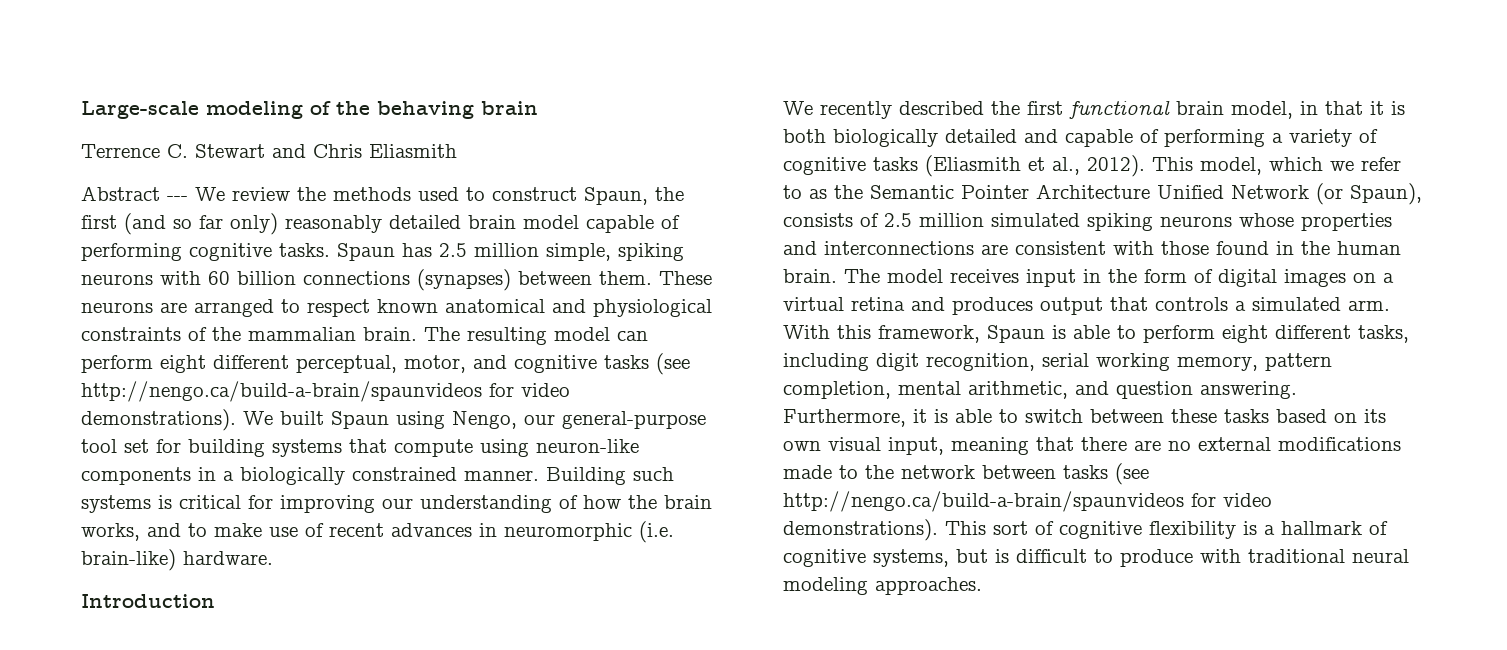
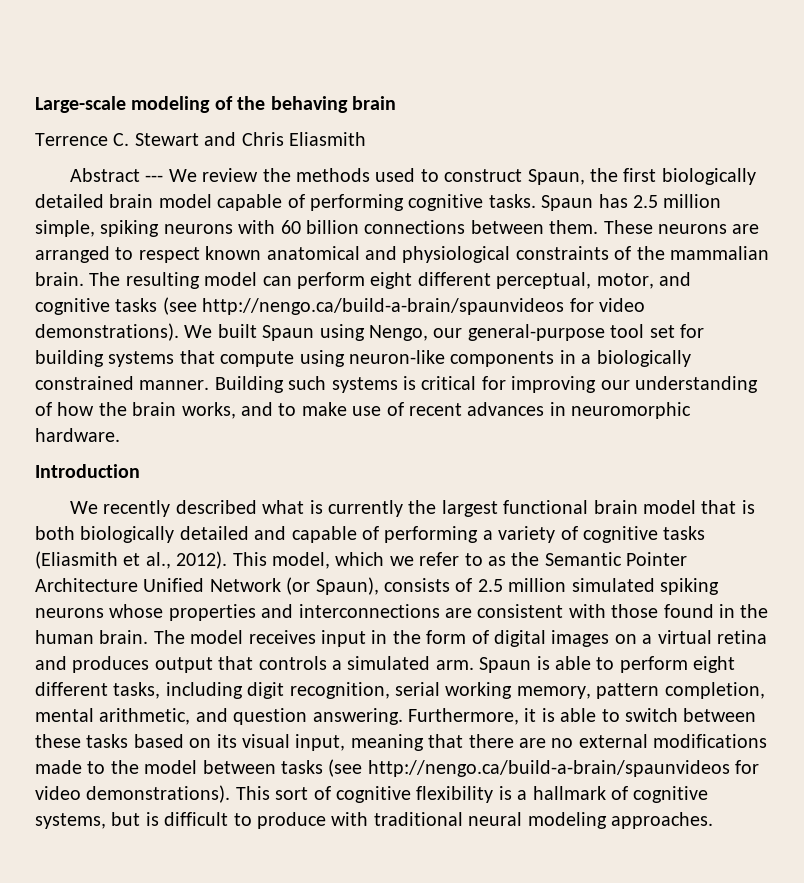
- Abstract --- We review the methods used to construct Spaun, the first (and so far only) reasonably detailed brain model capable of performing cognitive tasks.
+ Abstract --- We review the methods used to construct Spaun, the first biologically detailed brain model capable of performing cognitive tasks.
- Spaun has 2.5 million simple, spiking neurons with 60 billion connections (synapses) between them.
+ Spaun has 2.5 million simple, spiking neurons with 60 billion connections between them.
- Building such systems is critical for improving our understanding of how the brain works, and to make use of recent advances in neuromorphic (i.e. brain-like) hardware.
+ Building such systems is critical for improving our understanding of how the brain works, and to make use of recent advances in neuromorphic hardware.
- We recently described the first functional brain model, in that it is both biologically detailed and capable of performing a variety of cognitive tasks (Eliasmith et al., 2012).
+ We recently described what is currently the largest functional brain model that is both biologically detailed and capable of performing a variety of cognitive tasks (Eliasmith et al., 2012).
- With this framework, Spaun is able to perform eight different tasks, including digit recognition, serial working memory, pattern completion, mental arithmetic, and question answering.
+ Spaun is able to perform eight different tasks, including digit recognition, serial working memory, pattern completion, mental arithmetic, and question answering.
- Furthermore, it is able to switch between these tasks based on its own visual input, meaning that there are no external modifications made to the network between tasks (see http://nengo.ca/build-a-brain/spaunvideos for video demonstrations).
+ Furthermore, it is able to switch between these tasks based on its visual input, meaning that there are no external modifications made to the model between tasks (see http://nengo.ca/build-a-brain/spaunvideos for video demonstrations).

